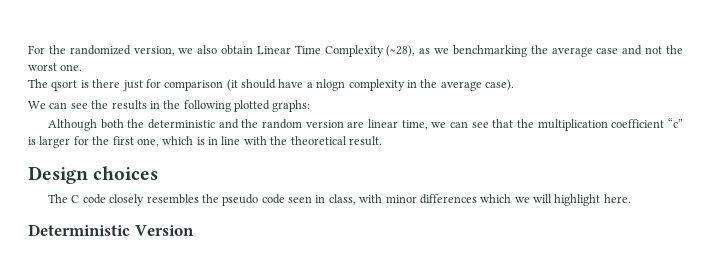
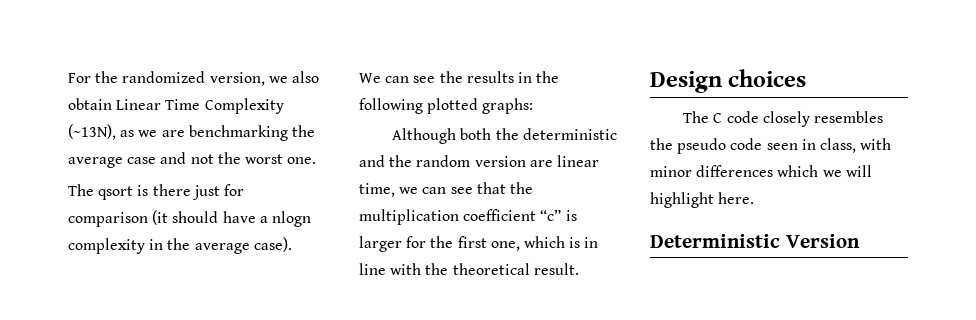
- For the randomized version, we also obtain Linear Time Complexity (~28), as we benchmarking the average case and not the worst one.
+ For the randomized version, we also obtain Linear Time Complexity (~13N), as we are benchmarking the average case and not the worst one.

